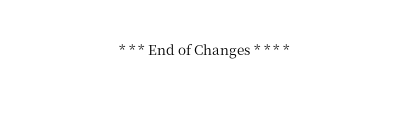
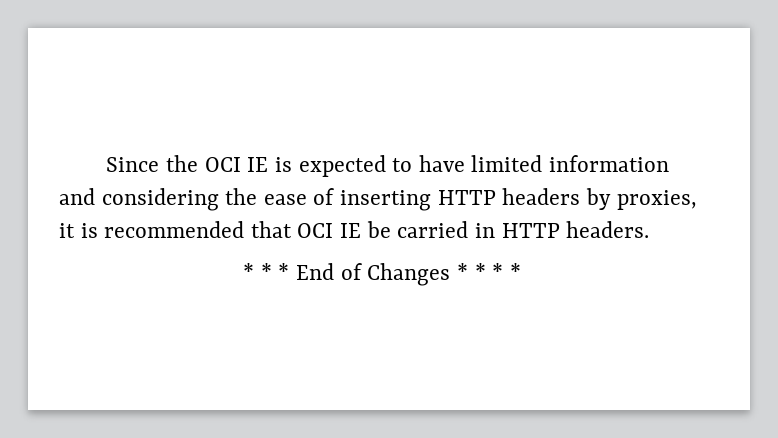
+ Since the OCI IE is expected to have limited information and considering the ease of inserting HTTP headers by proxies, it is recommended that OCI IE be carried in HTTP headers.

